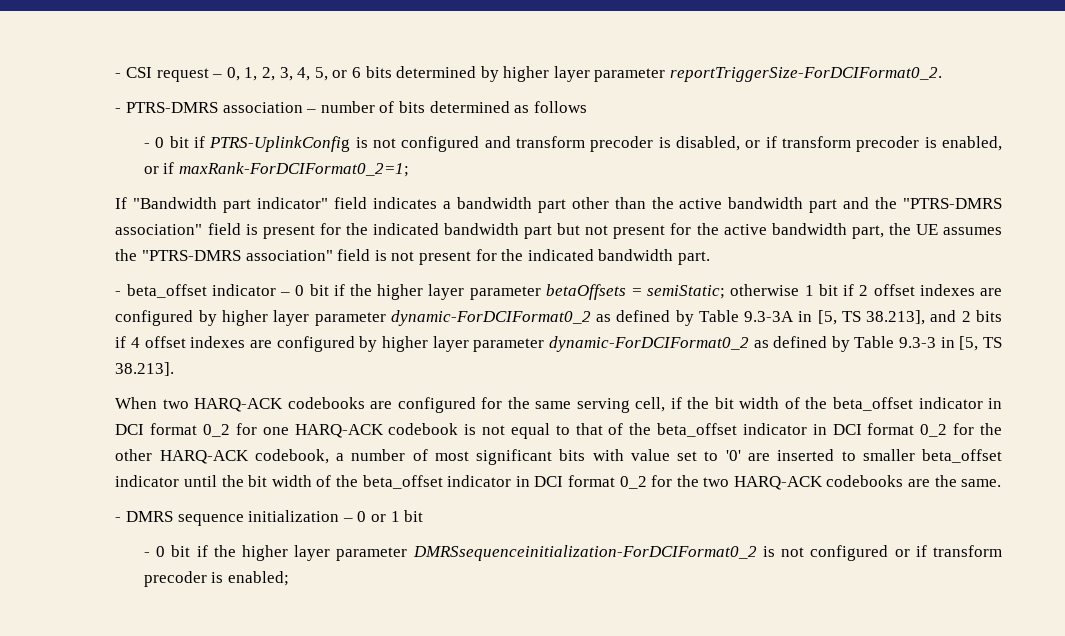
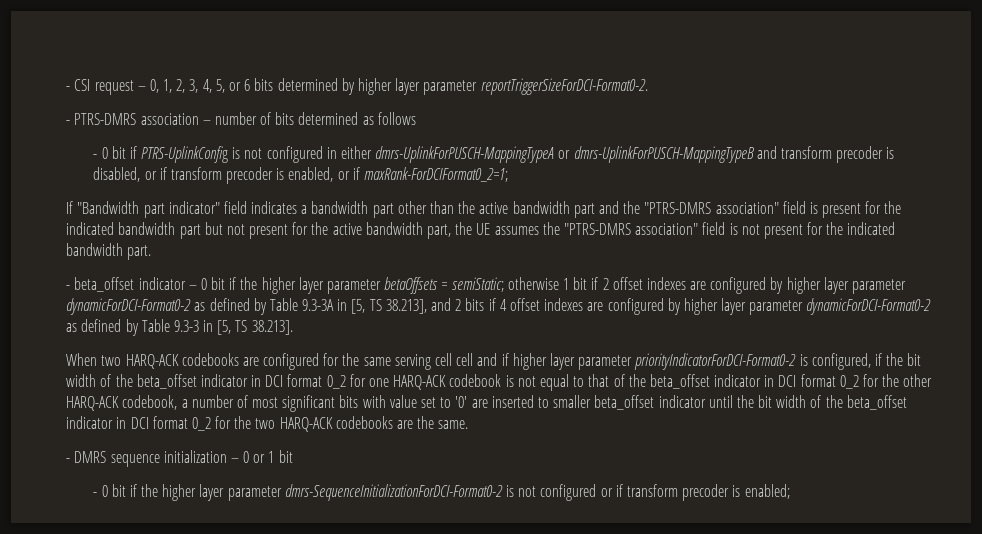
- - CSI request – 0, 1, 2, 3, 4, 5, or 6 bits determined by higher layer parameter reportTriggerSize-ForDCIFormat0_2.
+ - CSI request – 0, 1, 2, 3, 4, 5, or 6 bits determined by higher layer parameter reportTriggerSizeForDCI-Format0-2.
- - 0 bit if PTRS-UplinkConfig is not configured and transform precoder is disabled, or if transform precoder is enabled, or if maxRank-ForDCIFormat0_2=1;
+ - 0 bit if PTRS-UplinkConfig is not configured in either dmrs-UplinkForPUSCH-MappingTypeA or dmrs-UplinkForPUSCH-MappingTypeB and transform precoder is disabled, or if transform precoder is enabled, or if maxRank-ForDCIFormat0_2=1;
- - beta_offset indicator – 0 bit if the higher layer parameter betaOffsets = semiStatic; otherwise 1 bit if 2 offset indexes are configured by higher layer parameter dynamic-ForDCIFormat0_2 as defined by Table 9.3-3A in [5, TS 38.213], and 2 bits if 4 offset indexes are configured by higher layer parameter dynamic-ForDCIFormat0_2 as defined by Table 9.3-3 in [5, TS 38.213].
+ - beta_offset indicator – 0 bit if the higher layer parameter betaOffsets = semiStatic; otherwise 1 bit if 2 offset indexes are configured by higher layer parameter dynamicForDCI-Format0-2 as defined by Table 9.3-3A in [5, TS 38.213], and 2 bits if 4 offset indexes are configured by higher layer parameter dynamicForDCI-Format0-2 as defined by Table 9.3-3 in [5, TS 38.213].
- When two HARQ-ACK codebooks are configured for the same serving cell, if the bit width of the beta_offset indicator in DCI format 0_2 for one HARQ-ACK codebook is not equal to that of the beta_offset indicator in DCI format 0_2 for the other HARQ-ACK codebook, a number of most significant bits with value set to '0' are inserted to smaller beta_offset indicator until the bit width of the beta_offset indicator in DCI format 0_2 for the two HARQ-ACK codebooks are the same.
+ When two HARQ-ACK codebooks are configured for the same serving cell cell and if higher layer parameter priorityIndicatorForDCI-Format0-2 is configured, if the bit width of the beta_offset indicator in DCI format 0_2 for one HARQ-ACK codebook is not equal to that of the beta_offset indicator in DCI format 0_2 for the other HARQ-ACK codebook, a number of most significant bits with value set to '0' are inserted to smaller beta_offset indicator until the bit width of the beta_offset indicator in DCI format 0_2 for the two HARQ-ACK codebooks are the same.
- - 0 bit if the higher layer parameter DMRSsequenceinitialization-ForDCIFormat0_2 is not configured or if transform precoder is enabled;
+ - 0 bit if the higher layer parameter dmrs-SequenceInitializationForDCI-Format0-2 is not configured or if transform precoder is enabled;

